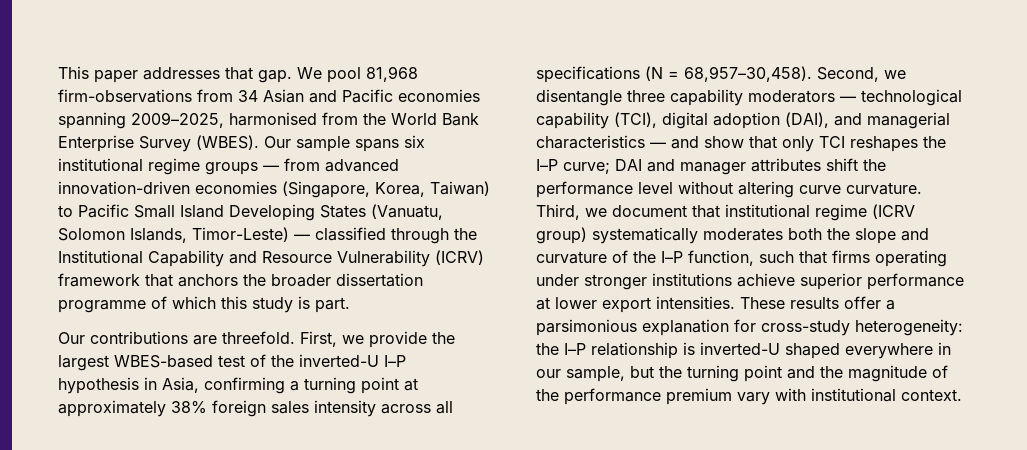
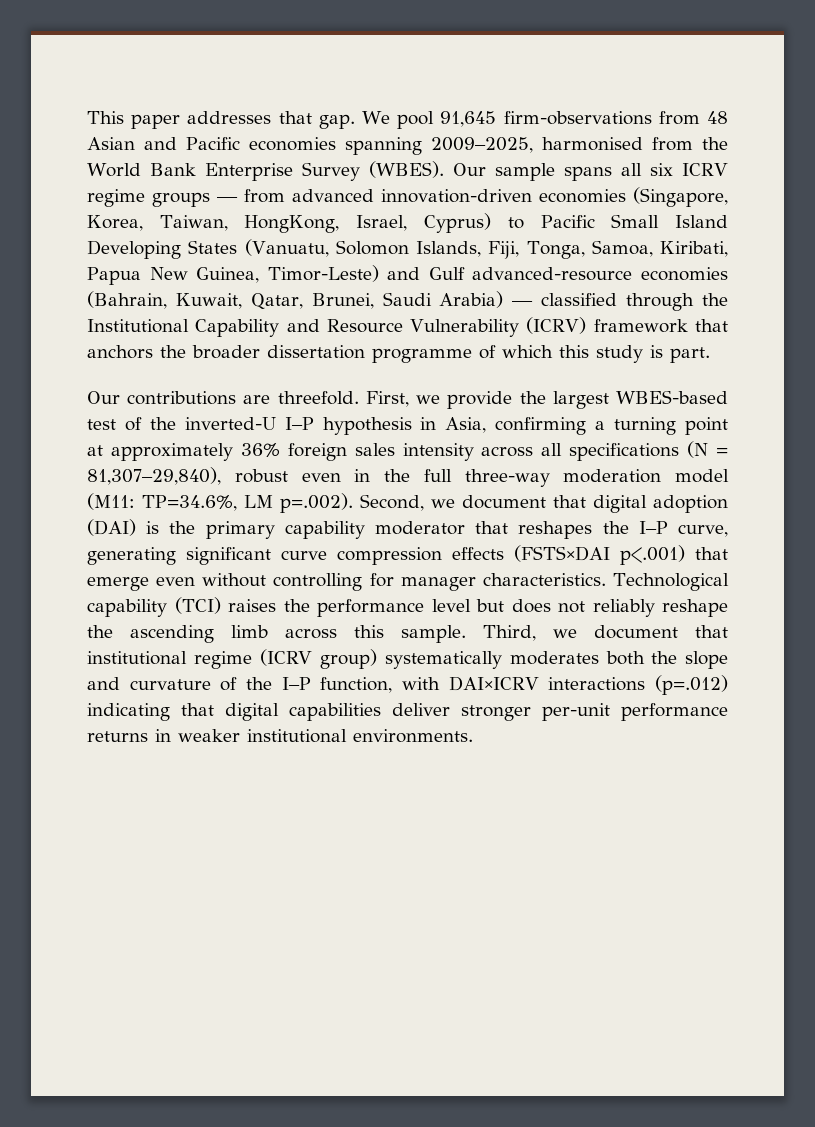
- We pool 81,968 firm-observations from 34 Asian and Pacific economies spanning 2009–2025, harmonised from the World Bank Enterprise Survey (WBES).
+ We pool 91,645 firm-observations from 48 Asian and Pacific economies spanning 2009–2025, harmonised from the World Bank Enterprise Survey (WBES).
- Our sample spans six institutional regime groups — from advanced innovation-driven economies (Singapore, Korea, Taiwan) to Pacific Small Island Developing States (Vanuatu, Solomon Islands, Timor-Leste) — classified through the Institutional Capability and Resource Vulnerability (ICRV) framework that anchors the broader dissertation programme of which this study is part.
+ Our sample spans all six ICRV regime groups — from advanced innovation-driven economies (Singapore, Korea, Taiwan, HongKong, Israel, Cyprus) to Pacific Small Island Developing States (Vanuatu, Solomon Islands, Fiji, Tonga, Samoa, Kiribati, Papua New Guinea, Timor-Leste) and Gulf advanced-resource economies (Bahrain, Kuwait, Qatar, Brunei, Saudi Arabia) — classified through the Institutional Capability and Resource Vulnerability (ICRV) framework that anchors the broader dissertation programme of which this study is part.
- First, we provide the largest WBES-based test of the inverted-U I–P hypothesis in Asia, confirming a turning point at approximately 38% foreign sales intensity across all specifications (N = 68,957–30,458). Second, we disentangle three capability moderators — technological capability (TCI), digital adoption (DAI), and managerial characteristics — and show that only TCI reshapes the I–P curve; DAI and manager attributes shift the performance level without altering curve curvature.
+ First, we provide the largest WBES-based test of the inverted-U I–P hypothesis in Asia, confirming a turning point at approximately 36% foreign sales intensity across all specifications (N = 81,307–29,840), robust even in the full three-way moderation model (M11: TP=34.6%, LM p=.002). Second, we document that digital adoption (DAI) is the primary capability moderator that reshapes the I–P curve, generating significant curve compression effects (FSTS×DAI p<.001) that emerge even without controlling for manager characteristics. Technological capability (TCI) raises the performance level but does not reliably reshape the ascending limb across this sample.
- Third, we document that institutional regime (ICRV group) systematically moderates both the slope and curvature of the I–P function, such that firms operating under stronger institutions achieve superior performance at lower export intensities. These results offer a parsimonious explanation for cross-study heterogeneity: the I–P relationship is inverted-U shaped everywhere in our sample, but the turning point and the magnitude of the performance premium vary with institutional context.
+ Third, we document that institutional regime (ICRV group) systematically moderates both the slope and curvature of the I–P function, with DAI×ICRV interactions (p=.012) indicating that digital capabilities deliver stronger per-unit performance returns in weaker institutional environments.

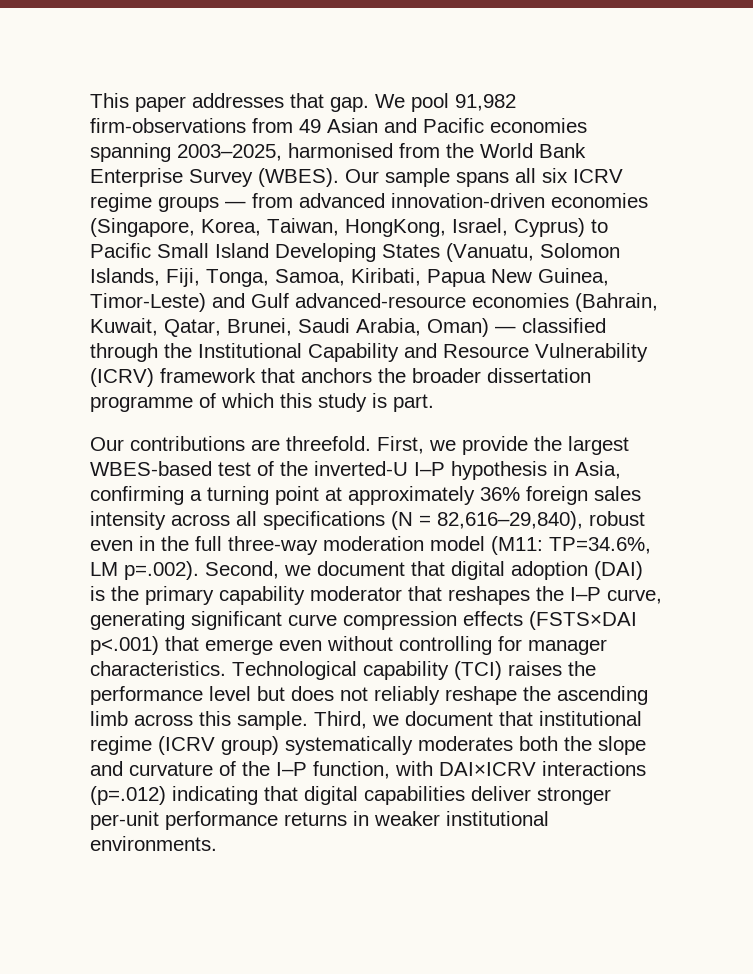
- We pool 91,645 firm-observations from 48 Asian and Pacific economies spanning 2009–2025, harmonised from the World Bank Enterprise Survey (WBES).
+ We pool 91,982 firm-observations from 49 Asian and Pacific economies spanning 2003–2025, harmonised from the World Bank Enterprise Survey (WBES).
- Our sample spans all six ICRV regime groups — from advanced innovation-driven economies (Singapore, Korea, Taiwan, HongKong, Israel, Cyprus) to Pacific Small Island Developing States (Vanuatu, Solomon Islands, Fiji, Tonga, Samoa, Kiribati, Papua New Guinea, Timor-Leste) and Gulf advanced-resource economies (Bahrain, Kuwait, Qatar, Brunei, Saudi Arabia) — classified through the Institutional Capability and Resource Vulnerability (ICRV) framework that anchors the broader dissertation programme of which this study is part.
+ Our sample spans all six ICRV regime groups — from advanced innovation-driven economies (Singapore, Korea, Taiwan, HongKong, Israel, Cyprus) to Pacific Small Island Developing States (Vanuatu, Solomon Islands, Fiji, Tonga, Samoa, Kiribati, Papua New Guinea, Timor-Leste) and Gulf advanced-resource economies (Bahrain, Kuwait, Qatar, Brunei, Saudi Arabia, Oman) — classified through the Institutional Capability and Resource Vulnerability (ICRV) framework that anchors the broader dissertation programme of which this study is part.
- First, we provide the largest WBES-based test of the inverted-U I–P hypothesis in Asia, confirming a turning point at approximately 36% foreign sales intensity across all specifications (N = 81,307–29,840), robust even in the full three-way moderation model (M11:
+ First, we provide the largest WBES-based test of the inverted-U I–P hypothesis in Asia, confirming a turning point at approximately 36% foreign sales intensity across all specifications (N = 82,616–29,840), robust even in the full three-way moderation model (M11:

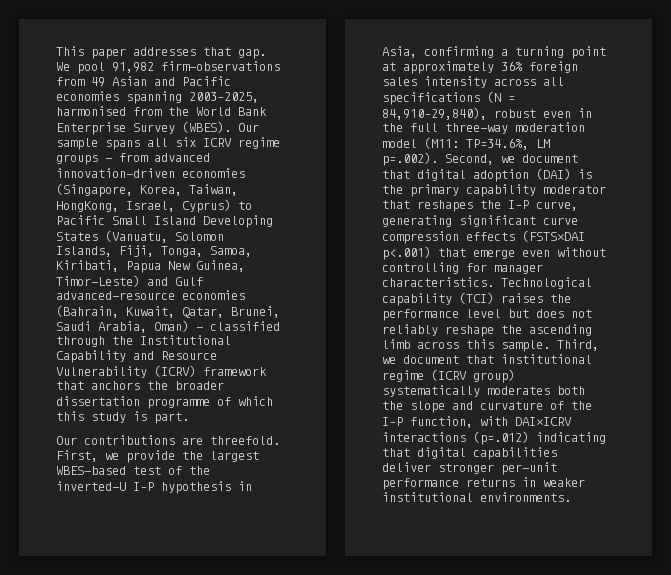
- First, we provide the largest WBES-based test of the inverted-U I–P hypothesis in Asia, confirming a turning point at approximately 36% foreign sales intensity across all specifications (N = 82,616–29,840), robust even in the full three-way moderation model (M11:
+ First, we provide the largest WBES-based test of the inverted-U I–P hypothesis in Asia, confirming a turning point at approximately 36% foreign sales intensity across all specifications (N = 84,910–29,840), robust even in the full three-way moderation model (M11:

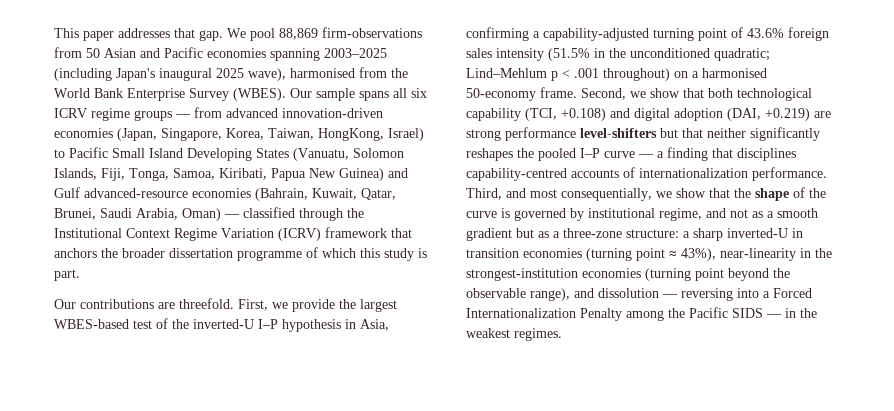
- We pool 91,982 firm-observations from 49 Asian and Pacific economies spanning 2003–2025, harmonised from the World Bank Enterprise Survey (WBES).
+ We pool 88,869 firm-observations from 50 Asian and Pacific economies spanning 2003–2025 (including Japan's inaugural 2025 wave), harmonised from the World Bank Enterprise Survey (WBES).
- Our sample spans all six ICRV regime groups — from advanced innovation-driven economies (Singapore, Korea, Taiwan, HongKong, Israel, Cyprus) to Pacific Small Island Developing States (Vanuatu, Solomon Islands, Fiji, Tonga, Samoa, Kiribati, Papua New Guinea, Timor-Leste) and Gulf advanced-resource economies (Bahrain, Kuwait, Qatar, Brunei, Saudi Arabia, Oman) — classified through the Institutional Capability and Resource Vulnerability (ICRV) framework that anchors the broader dissertation programme of which this study is part.
+ Our sample spans all six ICRV regime groups — from advanced innovation-driven economies (Japan, Singapore, Korea, Taiwan, HongKong, Israel) to Pacific Small Island Developing States (Vanuatu, Solomon Islands, Fiji, Tonga, Samoa, Kiribati, Papua New Guinea) and Gulf advanced-resource economies (Bahrain, Kuwait, Qatar, Brunei, Saudi Arabia, Oman) — classified through the Institutional Context Regime Variation (ICRV) framework that anchors the broader dissertation programme of which this study is part.
- First, we provide the largest WBES-based test of the inverted-U I–P hypothesis in Asia, confirming a turning point at approximately 36% foreign sales intensity across all specifications (N = 84,910–29,840), robust even in the full three-way moderation model (M11: TP=34.6%, LM p=.002). Second, we document that digital adoption (DAI) is the primary capability moderator that reshapes the I–P curve, generating significant curve compression effects (FSTS×DAI p<.001) that emerge even without controlling for manager characteristics. Technological capability (TCI) raises the performance level but does not reliably reshape the ascending limb across this sample. Third, we document that institutional regime (ICRV group) systematically moderates both the slope and curvature of the I–P function, with DAI×ICRV interactions (p=.012) indicating that digital capabilities deliver stronger per-unit performance returns in weaker institutional environments.
+ First, we provide the largest WBES-based test of the inverted-U I–P hypothesis in Asia, confirming a capability-adjusted turning point of 43.6% foreign sales intensity (51.5% in the unconditioned quadratic; Lind–Mehlum p < .001 throughout) on a harmonised 50-economy frame. Second, we show that both technological capability (TCI, +0.108) and digital adoption (DAI, +0.219) are strong performance level-shifters but that neither significantly reshapes the pooled I–P curve — a finding that disciplines capability-centred accounts of internationalization performance. Third, and most consequentially, we show that the shape of the curve is governed by institutional regime, and not as a smooth gradient but as a three-zone structure: a sharp inverted-U in transition economies (turning point ≈ 43%), near-linearity in the strongest-institution economies (turning point beyond the observable range), and dissolution — reversing into a Forced Internationalization Penalty among the Pacific SIDS — in the weakest regimes.

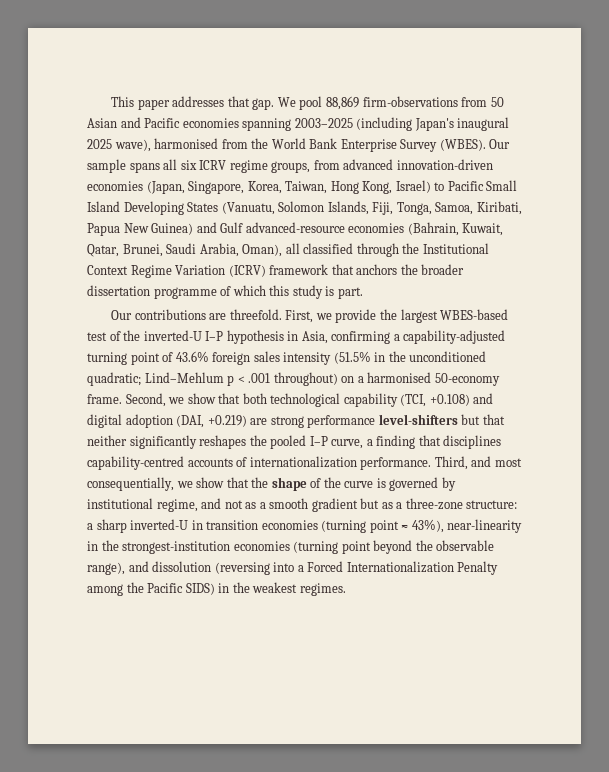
- Our sample spans all six ICRV regime groups — from advanced innovation-driven economies (Japan, Singapore, Korea, Taiwan, HongKong, Israel) to Pacific Small Island Developing States (Vanuatu, Solomon Islands, Fiji, Tonga, Samoa, Kiribati, Papua New Guinea) and Gulf advanced-resource economies (Bahrain, Kuwait, Qatar, Brunei, Saudi Arabia, Oman) — classified through the Institutional Context Regime Variation (ICRV) framework that anchors the broader dissertation programme of which this study is part.
+ Our sample spans all six ICRV regime groups, from advanced innovation-driven economies (Japan, Singapore, Korea, Taiwan, Hong Kong, Israel) to Pacific Small Island Developing States (Vanuatu, Solomon Islands, Fiji, Tonga, Samoa, Kiribati, Papua New Guinea) and Gulf advanced-resource economies (Bahrain, Kuwait, Qatar, Brunei, Saudi Arabia, Oman), all classified through the Institutional Context Regime Variation (ICRV) framework that anchors the broader dissertation programme of which this study is part.
- Second, we show that both technological capability (TCI, +0.108) and digital adoption (DAI, +0.219) are strong performance level-shifters but that neither significantly reshapes the pooled I–P curve — a finding that disciplines capability-centred accounts of internationalization performance.
+ Second, we show that both technological capability (TCI, +0.108) and digital adoption (DAI, +0.219) are strong performance level-shifters but that neither significantly reshapes the pooled I–P curve, a finding that disciplines capability-centred accounts of internationalization performance.
- a sharp inverted-U in transition economies (turning point ≈ 43%), near-linearity in the strongest-institution economies (turning point beyond the observable range), and dissolution — reversing into a Forced Internationalization Penalty among the Pacific SIDS — in the weakest regimes.
+ a sharp inverted-U in transition economies (turning point ≈ 43%), near-linearity in the strongest-institution economies (turning point beyond the observable range), and dissolution (reversing into a Forced Internationalization Penalty among the Pacific SIDS) in the weakest regimes.

